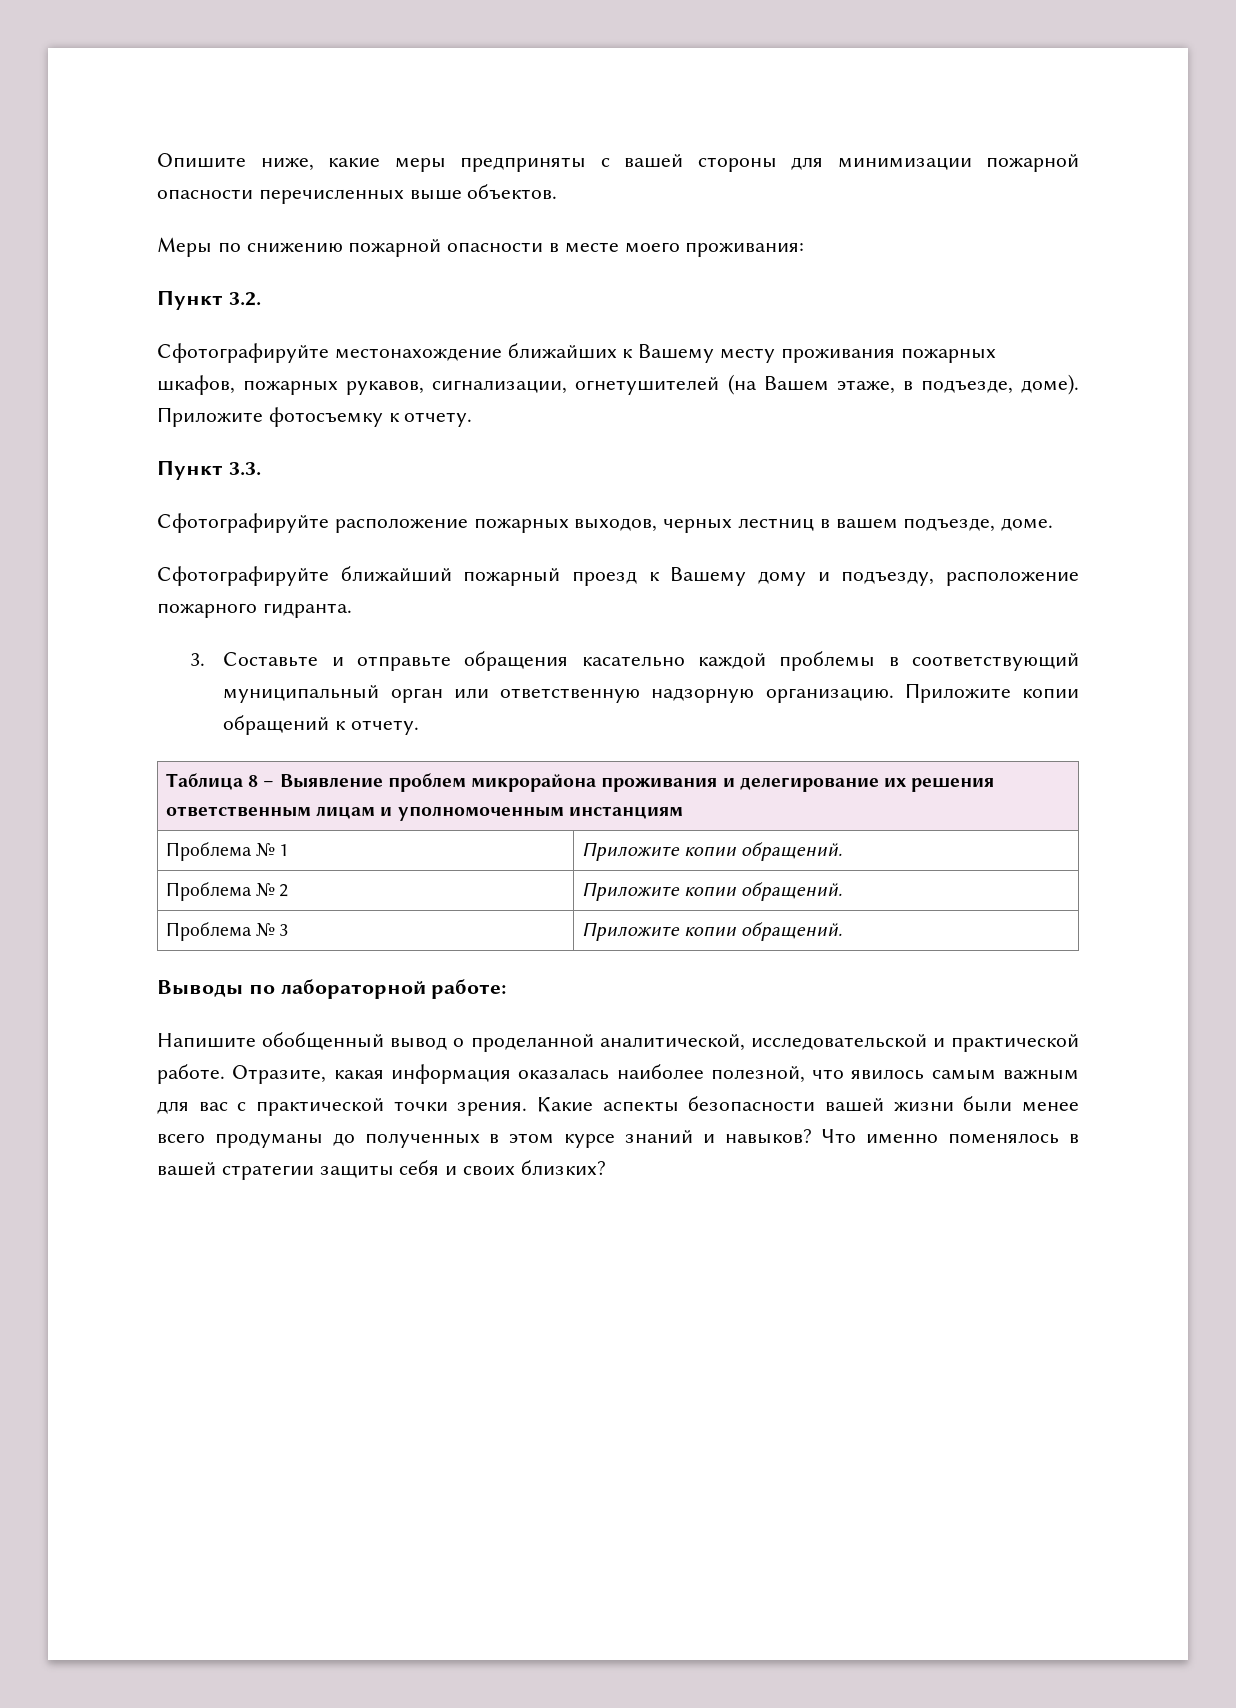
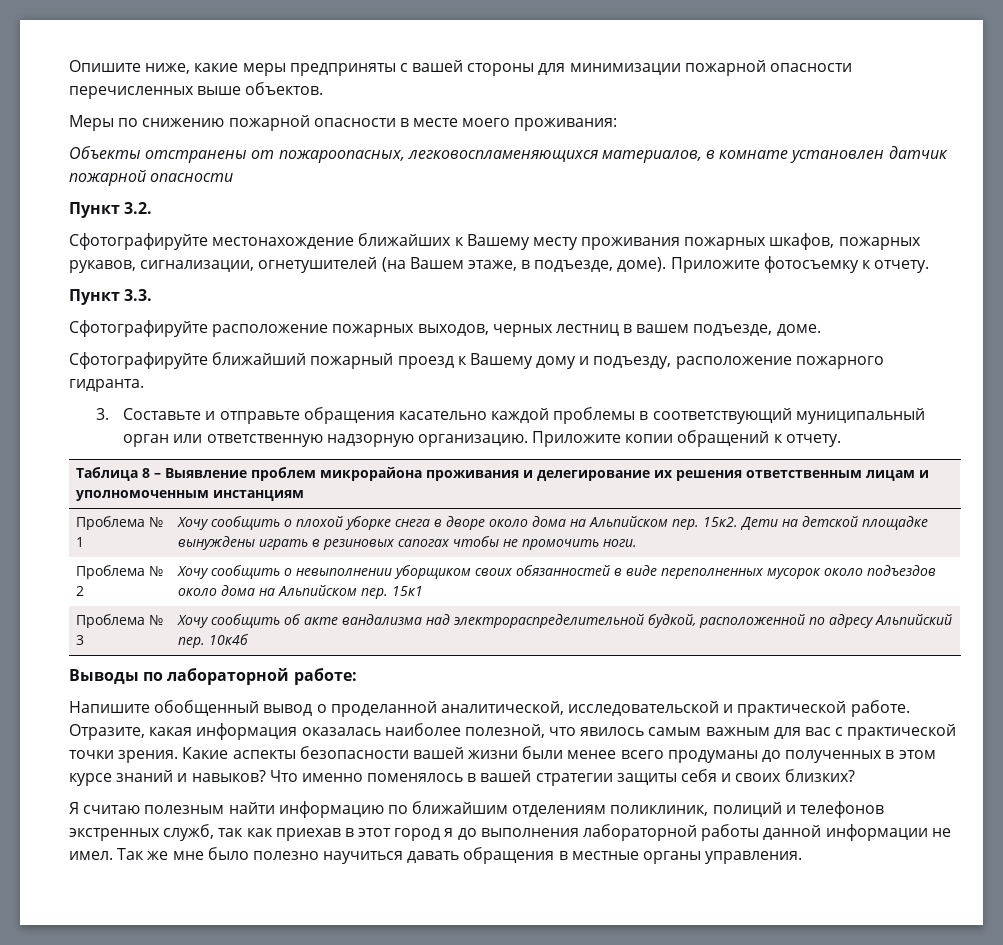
+ Объекты отстранены от пожароопасных, легковоспламеняющихся материалов, в комнате установлен датчик пожарной опасности
- Проблема № 1 | Приложите копии обращений.
- Проблема № 2 | Приложите копии обращений.
- Проблема № 3 | Приложите копии обращений.
+ Проблема № 1 | Хочу сообщить о плохой уборке снега в дворе около дома на Альпийском пер. 15к2. Дети на детской площадке вынуждены играть в резиновых сапогах чтобы не промочить ноги.
+ Проблема № 2 | Хочу сообщить о невыполнении уборщиком своих обязанностей в виде переполненных мусорок около подъездов около дома на Альпийском пер. 15к1
+ Проблема № 3 | Хочу сообщить об акте вандализма над электрораспределительной будкой, расположенной по адресу Альпийский пер. 10к4б
+ Я считаю полезным найти информацию по ближайшим отделениям поликлиник, полиций и телефонов экстренных служб, так как приехав в этот город я до выполнения лабораторной работы данной информации не имел. Так же мне было полезно научиться давать обращения в местные органы управления.

